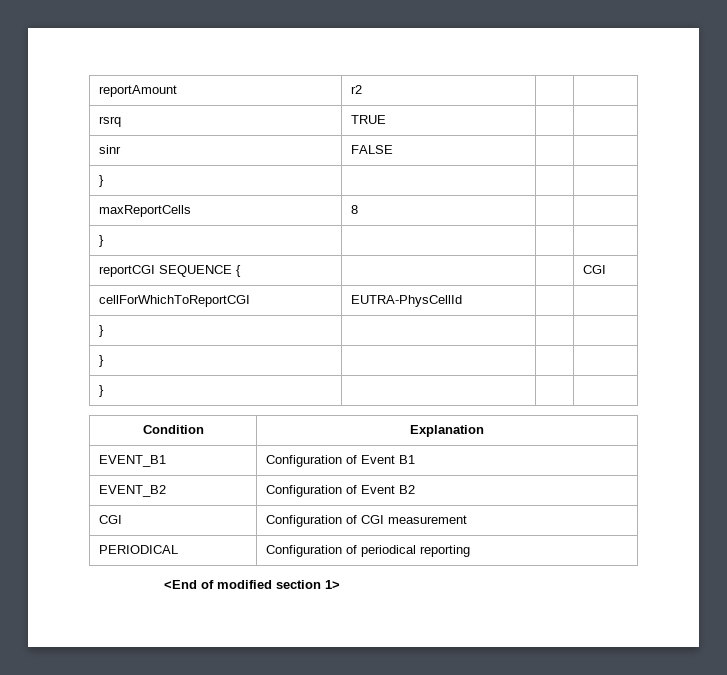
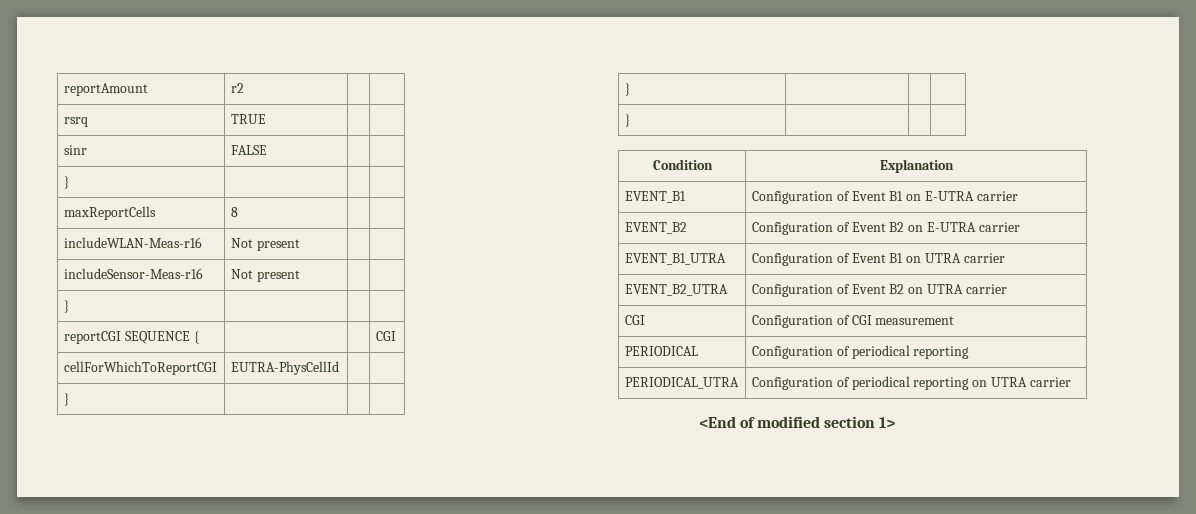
+ includeWLAN-Meas-r16 | Not present | |
+ includeSensor-Meas-r16 | Not present | |
- EVENT_B1 | Configuration of Event B1
+ EVENT_B1 | Configuration of Event B1 on E-UTRA carrier
- EVENT_B2 | Configuration of Event B2
+ EVENT_B2 | Configuration of Event B2 on E-UTRA carrier
+ EVENT_B1_UTRA | Configuration of Event B1 on UTRA carrier
+ EVENT_B2_UTRA | Configuration of Event B2 on UTRA carrier
+ PERIODICAL_UTRA | Configuration of periodical reporting on UTRA carrier

